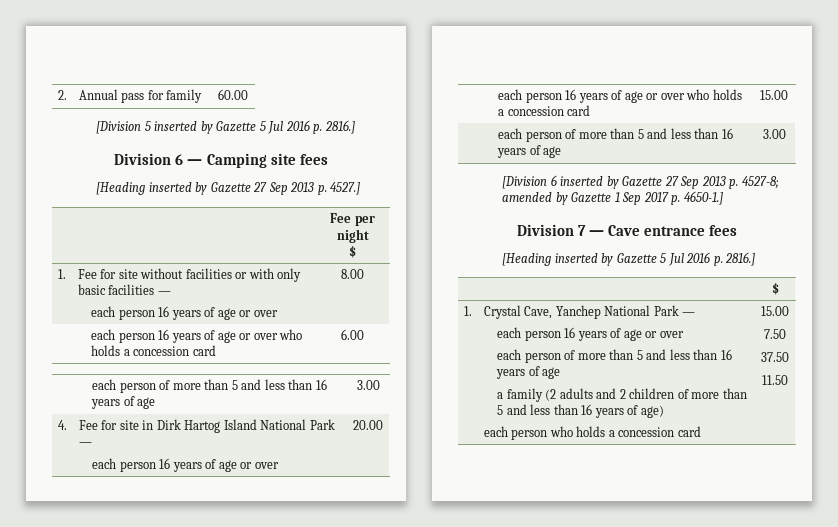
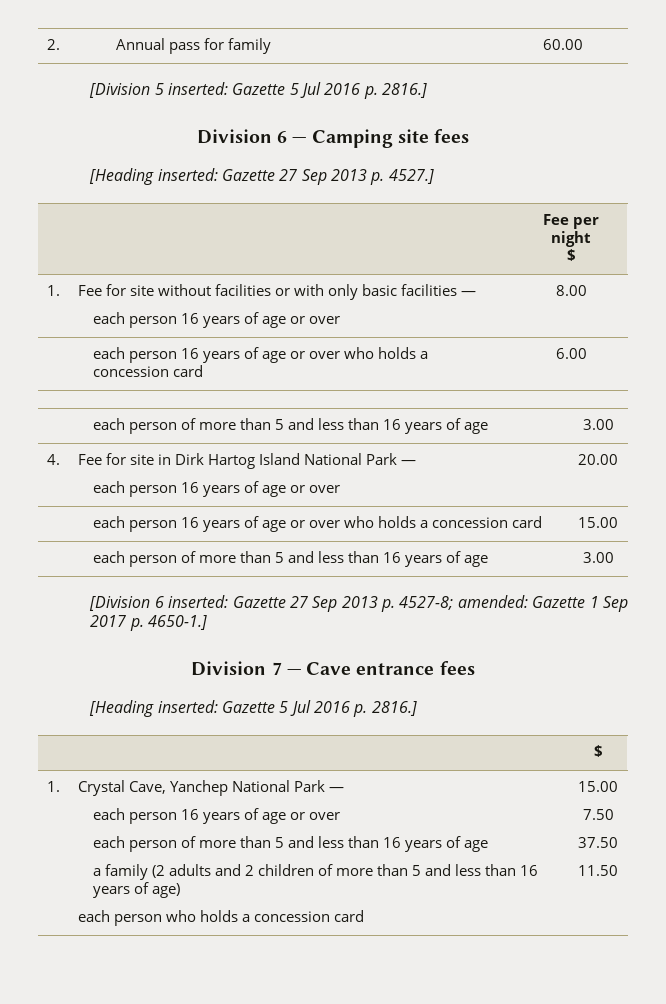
- [Division 5 inserted by Gazette 5 Jul 2016 p. 2816.]
+ [Division 5 inserted: Gazette 5 Jul 2016 p. 2816.]
- [Heading inserted by Gazette 27 Sep 2013 p. 4527.]
+ [Heading inserted: Gazette 27 Sep 2013 p. 4527.]
- [Division 6 inserted by Gazette 27 Sep 2013 p. 4527-8; amended by Gazette 1 Sep 2017 p. 4650-1.]
+ [Division 6 inserted: Gazette 27 Sep 2013 p. 4527-8; amended: Gazette 1 Sep 2017 p. 4650-1.]
- [Heading inserted by Gazette 5 Jul 2016 p. 2816.]
+ [Heading inserted: Gazette 5 Jul 2016 p. 2816.]

